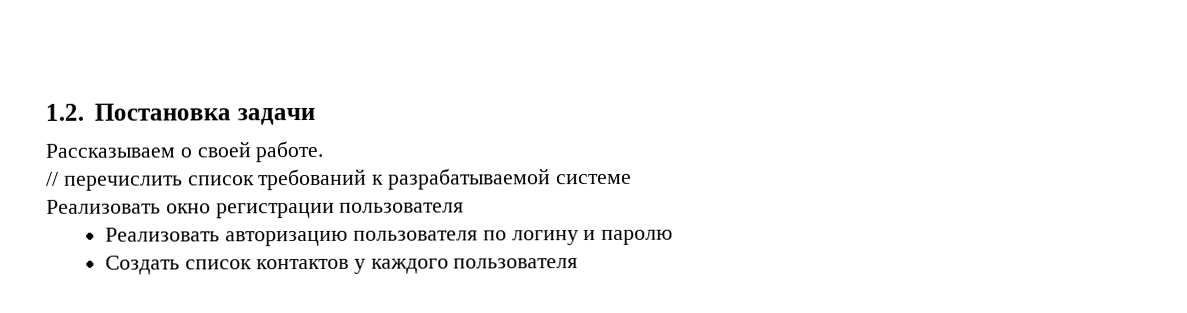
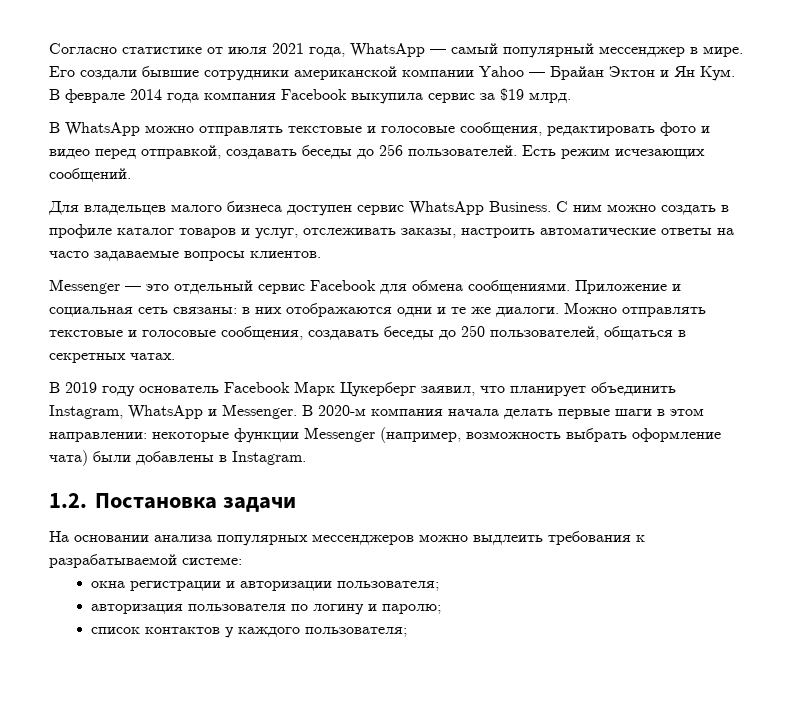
+ Согласно статистике от июля 2021 года, WhatsApp — самый популярный мессенджер в мире. Его создали бывшие сотрудники американской компании Yahoo — Брайан Эктон и Ян Кум. В феврале 2014 года компания Facebook выкупила сервис за $19 млрд.
+ В WhatsApp можно отправлять текстовые и голосовые сообщения, редактировать фото и видео перед отправкой, создавать беседы до 256 пользователей. Есть режим исчезающих сообщений.
+ Для владельцев малого бизнеса доступен сервис WhatsApp Business. С ним можно создать в профиле каталог товаров и услуг, отслеживать заказы, настроить автоматические ответы на часто задаваемые вопросы клиентов.
+ Messenger — это отдельный сервис Facebook для обмена сообщениями. Приложение и социальная сеть связаны: в них отображаются одни и те же диалоги. Можно отправлять текстовые и голосовые сообщения, создавать беседы до 250 пользователей, общаться в секретных чатах.
+ В 2019 году основатель Facebook Марк Цукерберг заявил, что планирует объединить Instagram, WhatsApp и Messenger. В 2020-м компания начала делать первые шаги в этом направлении: некоторые функции Messenger (например, возможность выбрать оформление чата) были добавлены в Instagram.
  1.2. Постановка задачи
- Рассказываем о своей работе.
- // перечислить список требований к разрабатываемой системе
- Реализовать окно регистрации пользователя
- Реализовать авторизацию пользователя по логину и паролю
- Создать список контактов у каждого пользователя
+ На основании анализа популярных мессенджеров можно выдлеить требования к разрабатываемой системе:
+ окна регистрации и авторизации пользователя;
+ авторизация пользователя по логину и паролю;
+ список контактов у каждого пользователя;

